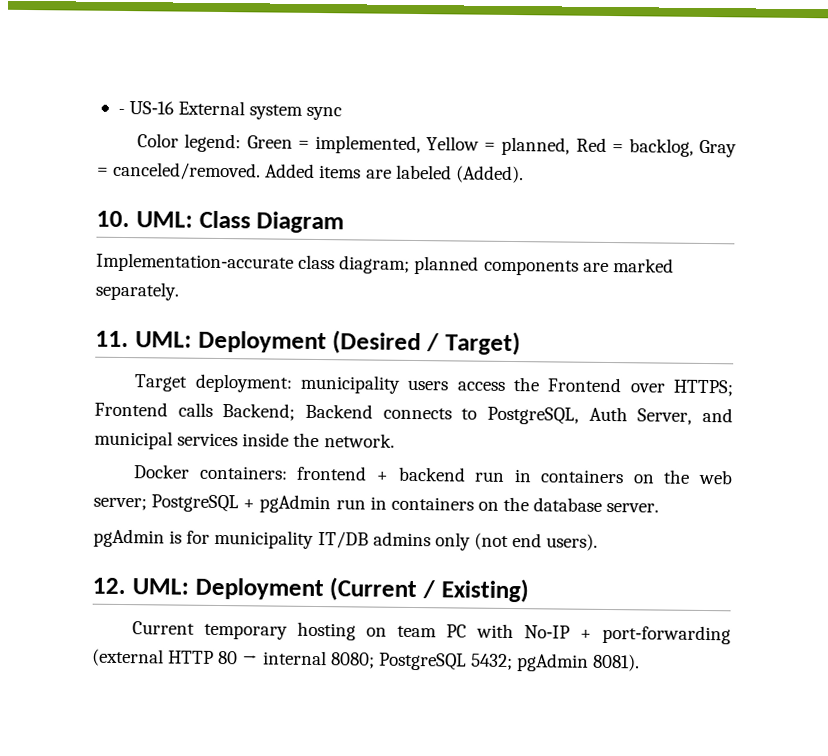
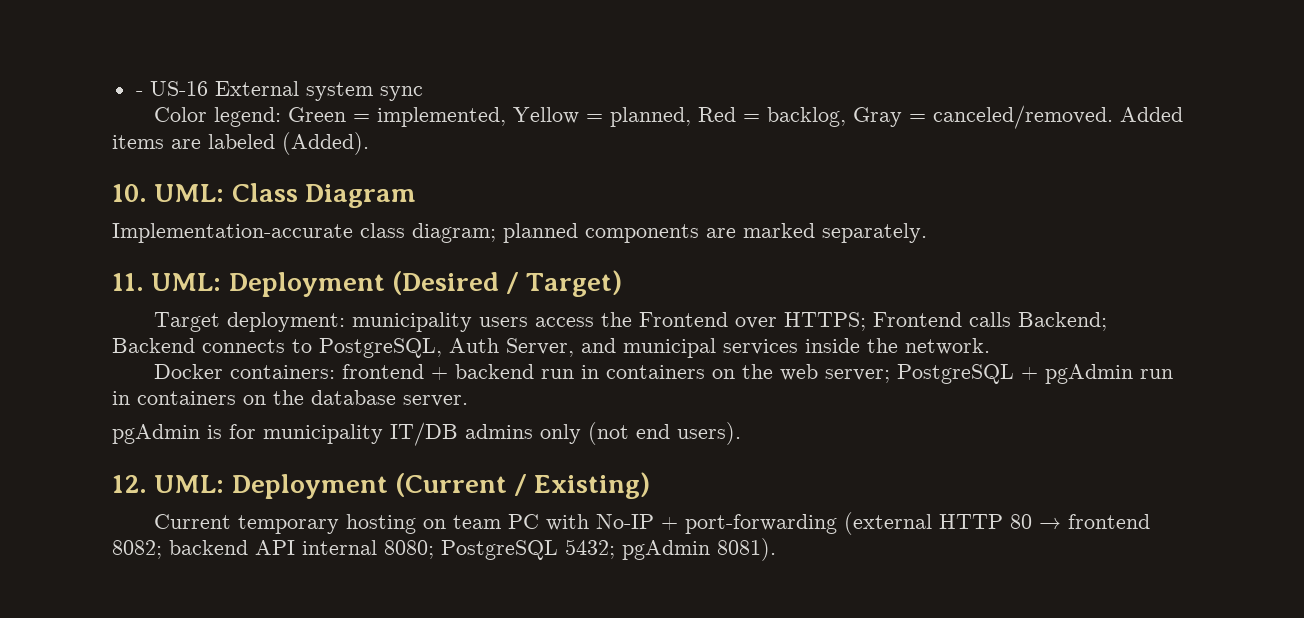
- Current temporary hosting on team PC with No‑IP + port‑forwarding (external HTTP 80 → internal 8080; PostgreSQL 5432; pgAdmin 8081).
+ Current temporary hosting on team PC with No‑IP + port‑forwarding (external HTTP 80 → frontend 8082; backend API internal 8080; PostgreSQL 5432; pgAdmin 8081).

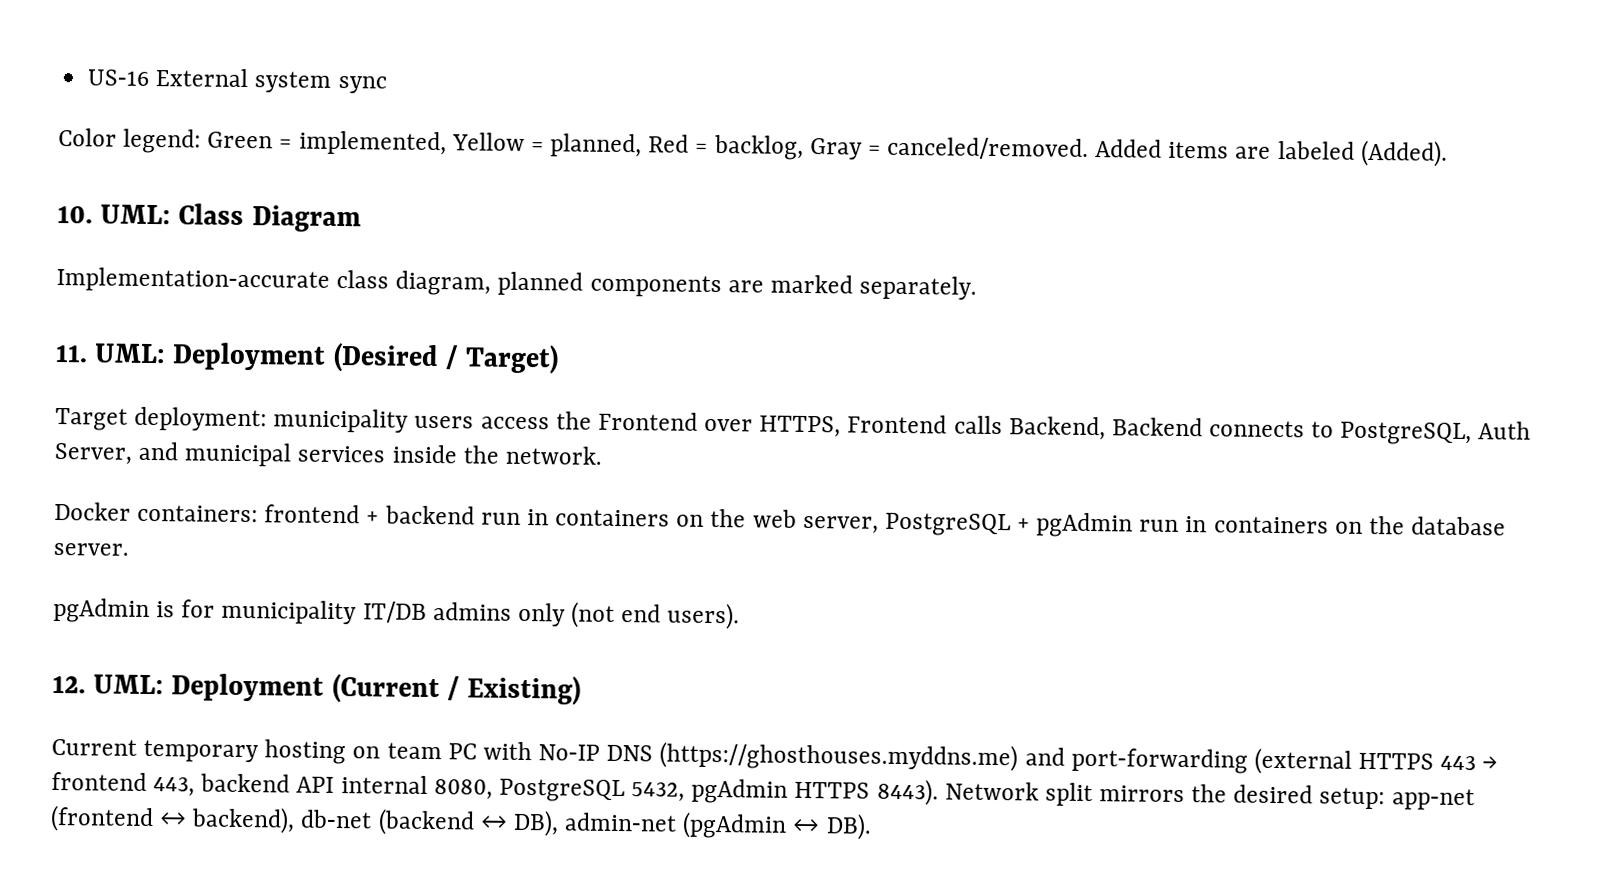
- - US‑16 External system sync
+ US‑16 External system sync
- Implementation‑accurate class diagram; planned components are marked separately.
+ Implementation‑accurate class diagram, planned components are marked separately.
- Target deployment: municipality users access the Frontend over HTTPS; Frontend calls Backend; Backend connects to PostgreSQL, Auth Server, and municipal services inside the network.
+ Target deployment: municipality users access the Frontend over HTTPS, Frontend calls Backend, Backend connects to PostgreSQL, Auth Server, and municipal services inside the network.
- Docker containers: frontend + backend run in containers on the web server; PostgreSQL + pgAdmin run in containers on the database server.
+ Docker containers: frontend + backend run in containers on the web server, PostgreSQL + pgAdmin run in containers on the database server.
- Current temporary hosting on team PC with No‑IP + port‑forwarding (external HTTP 80 → frontend 8082; backend API internal 8080; PostgreSQL 5432; pgAdmin 8081).
+ Current temporary hosting on team PC with No‑IP DNS (https://ghosthouses.myddns.me) and port‑forwarding (external HTTPS 443 → frontend 443, backend API internal 8080, PostgreSQL 5432, pgAdmin HTTPS 8443). Network split mirrors the desired setup: app‑net (frontend ↔ backend), db‑net (backend ↔ DB), admin‑net (pgAdmin ↔ DB).

